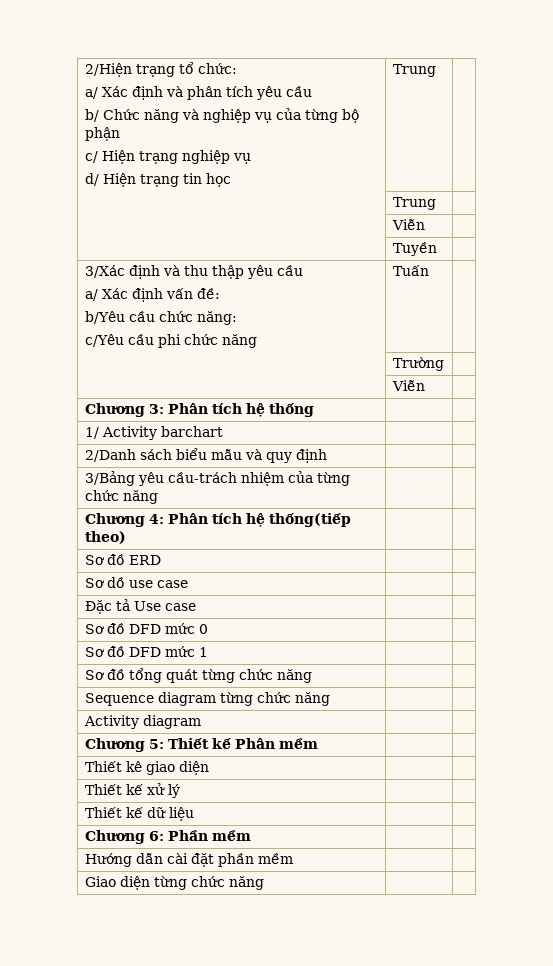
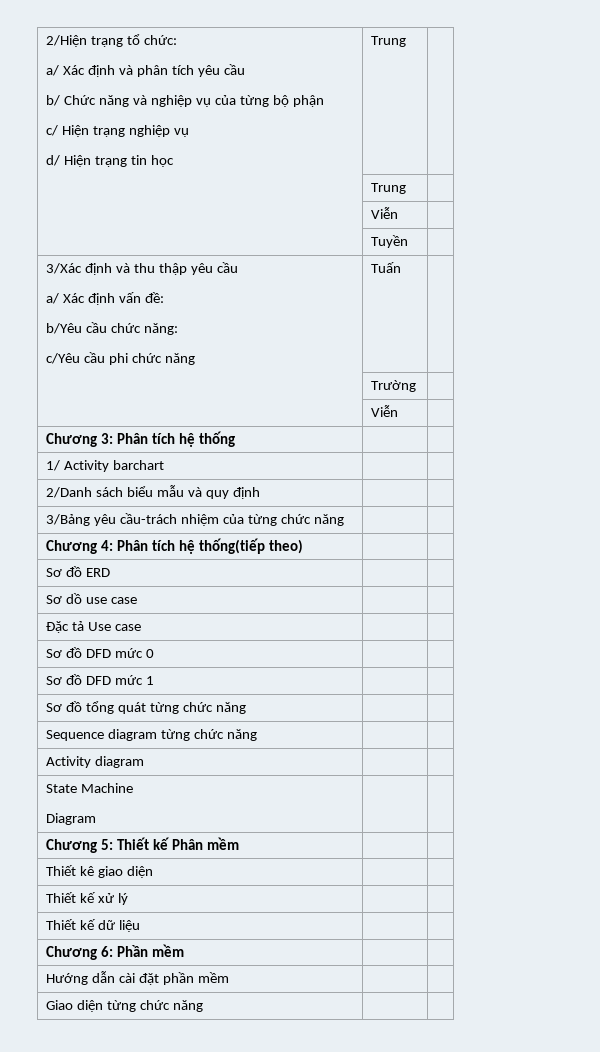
+ State Machine
+ Diagram | |

